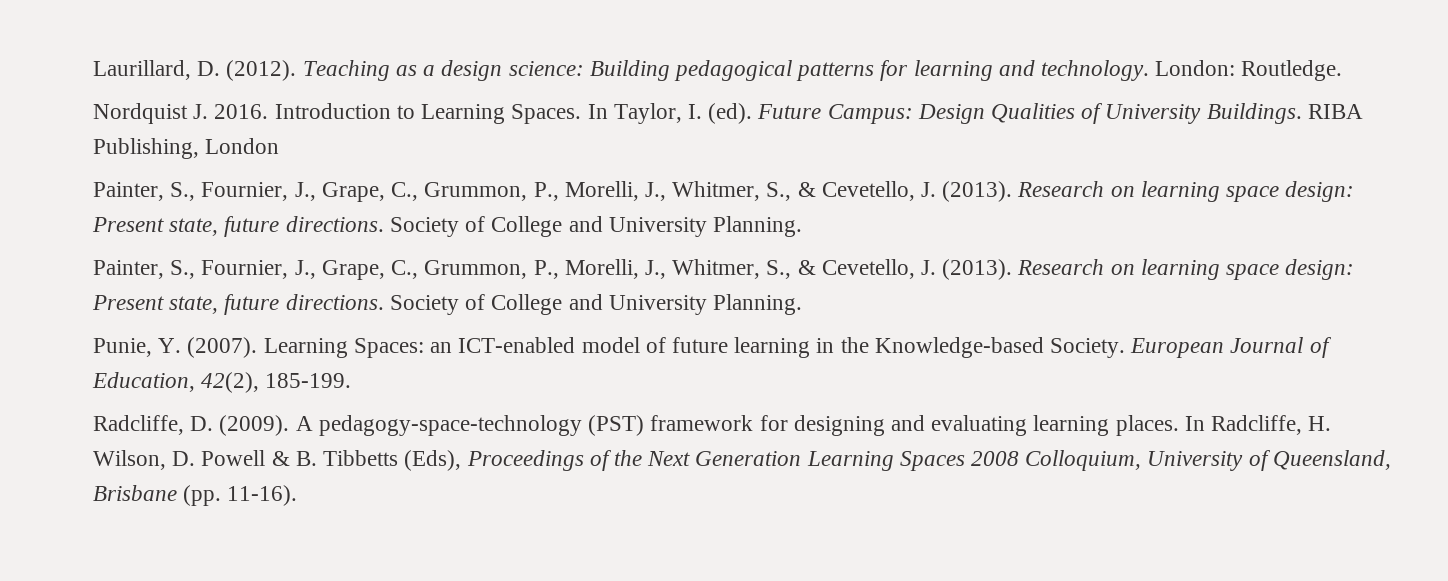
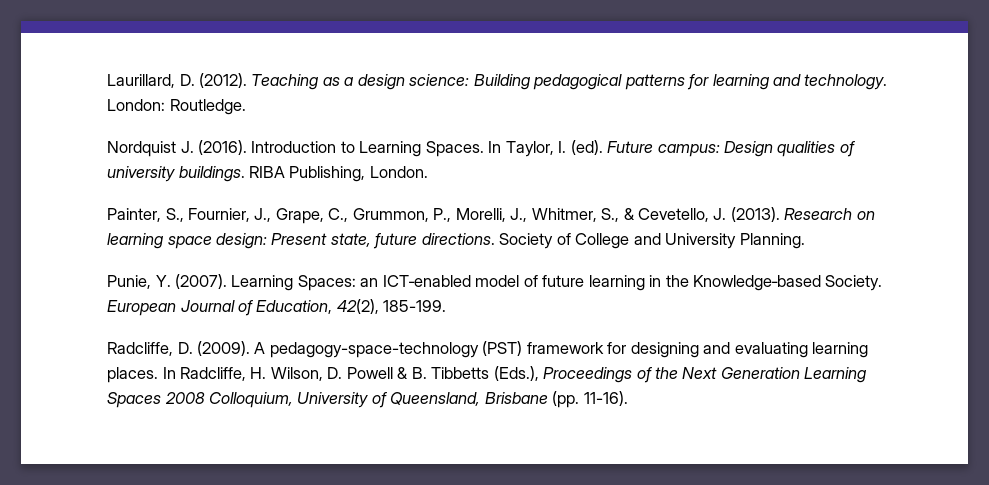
- Nordquist J. 2016.
+ Nordquist J. (2016).
- Future Campus: Design Qualities of University Buildings. RIBA Publishing, London
- Painter, S., Fournier, J., Grape, C., Grummon, P., Morelli, J., Whitmer, S., & Cevetello, J. (2013). Research on learning space design: Present state, future directions. Society of College and University Planning.
+ Future campus: Design qualities of university buildings. RIBA Publishing, London.
- In Radcliffe, H. Wilson, D. Powell & B. Tibbetts (Eds), Proceedings of the Next Generation Learning Spaces 2008 Colloquium, University of Queensland, Brisbane (pp. 11-16).
+ In Radcliffe, H. Wilson, D. Powell & B. Tibbetts (Eds.), Proceedings of the Next Generation Learning Spaces 2008 Colloquium, University of Queensland, Brisbane (pp. 11-16).

